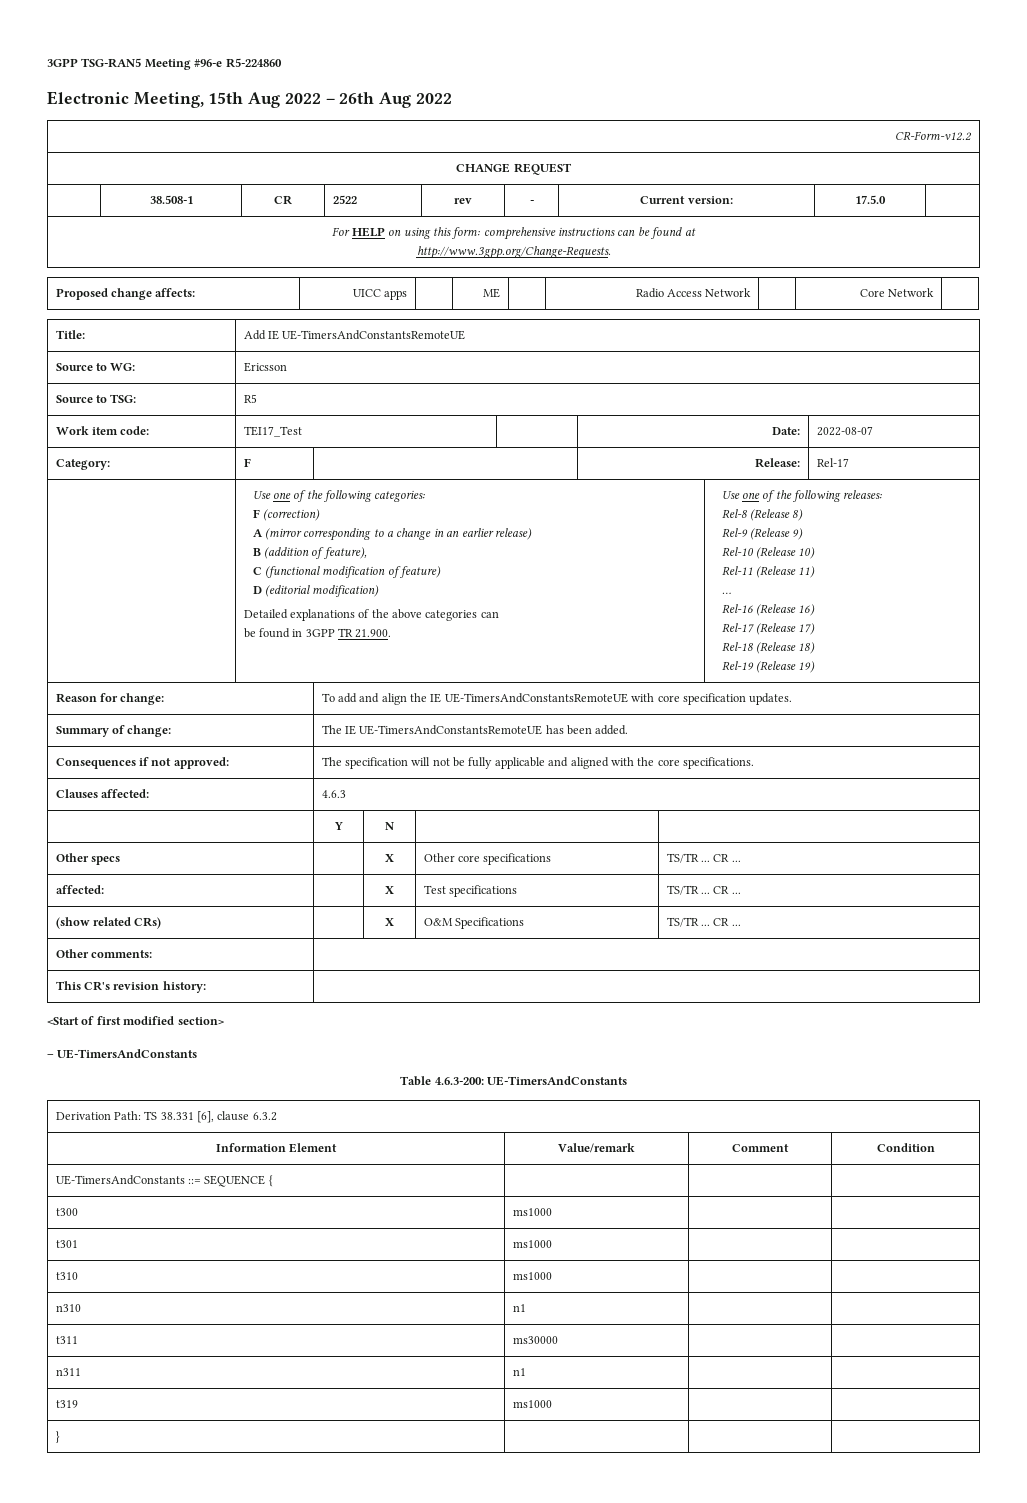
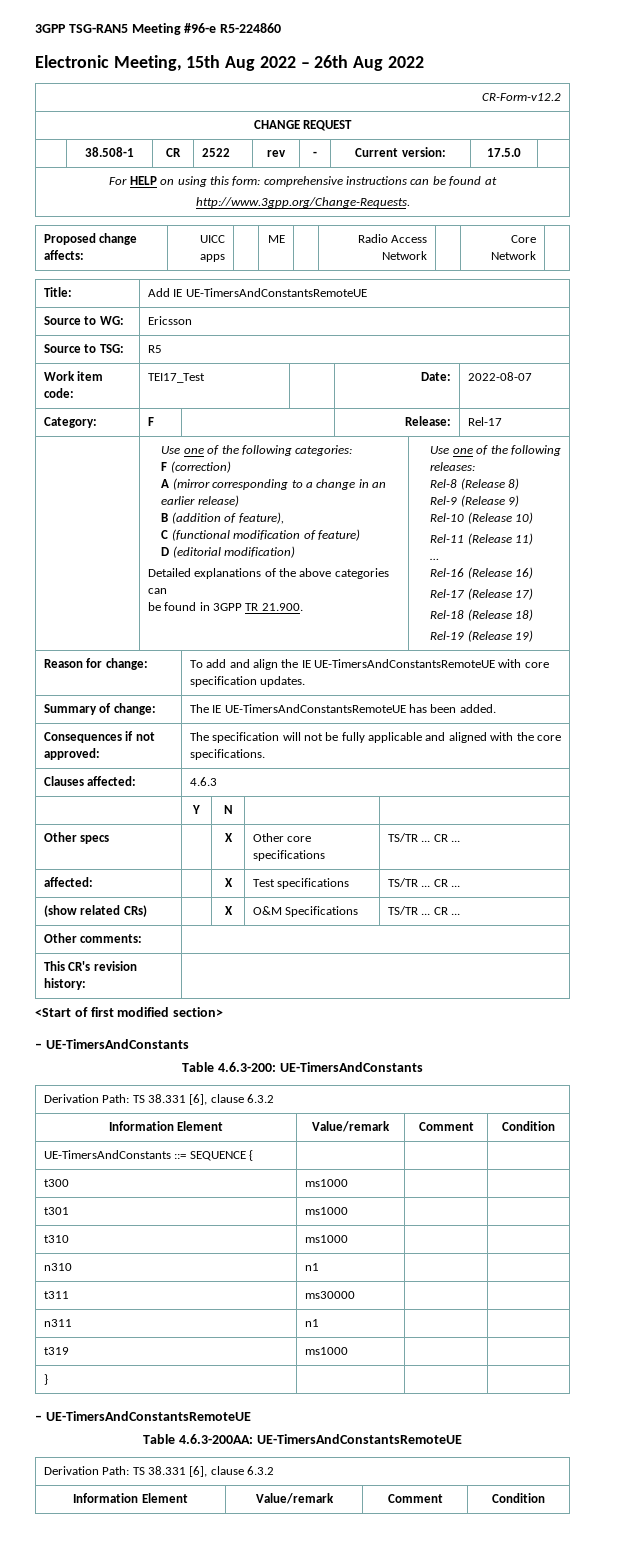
+ – UE-TimersAndConstantsRemoteUE
+ Table 4.6.3-200AA: UE-TimersAndConstantsRemoteUE
+ Derivation Path: TS 38.331 [6], clause 6.3.2
+ Information Element | Value/remark | Comment | Condition

